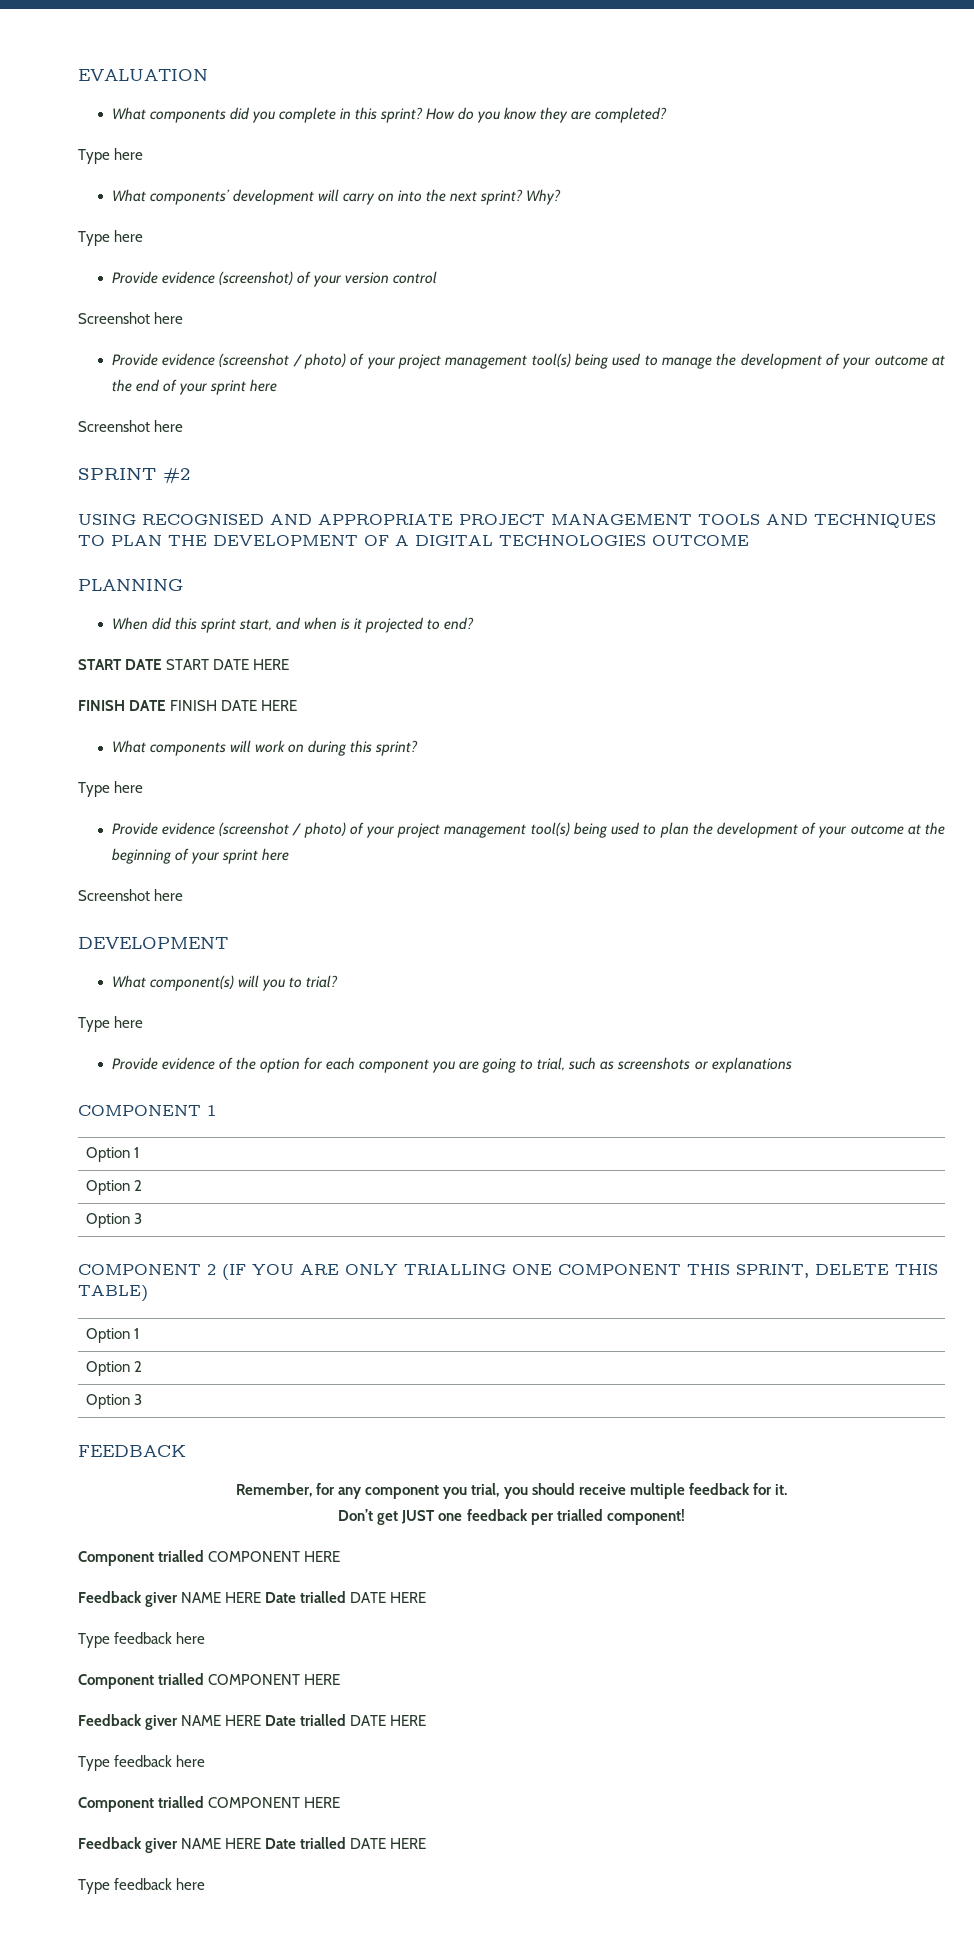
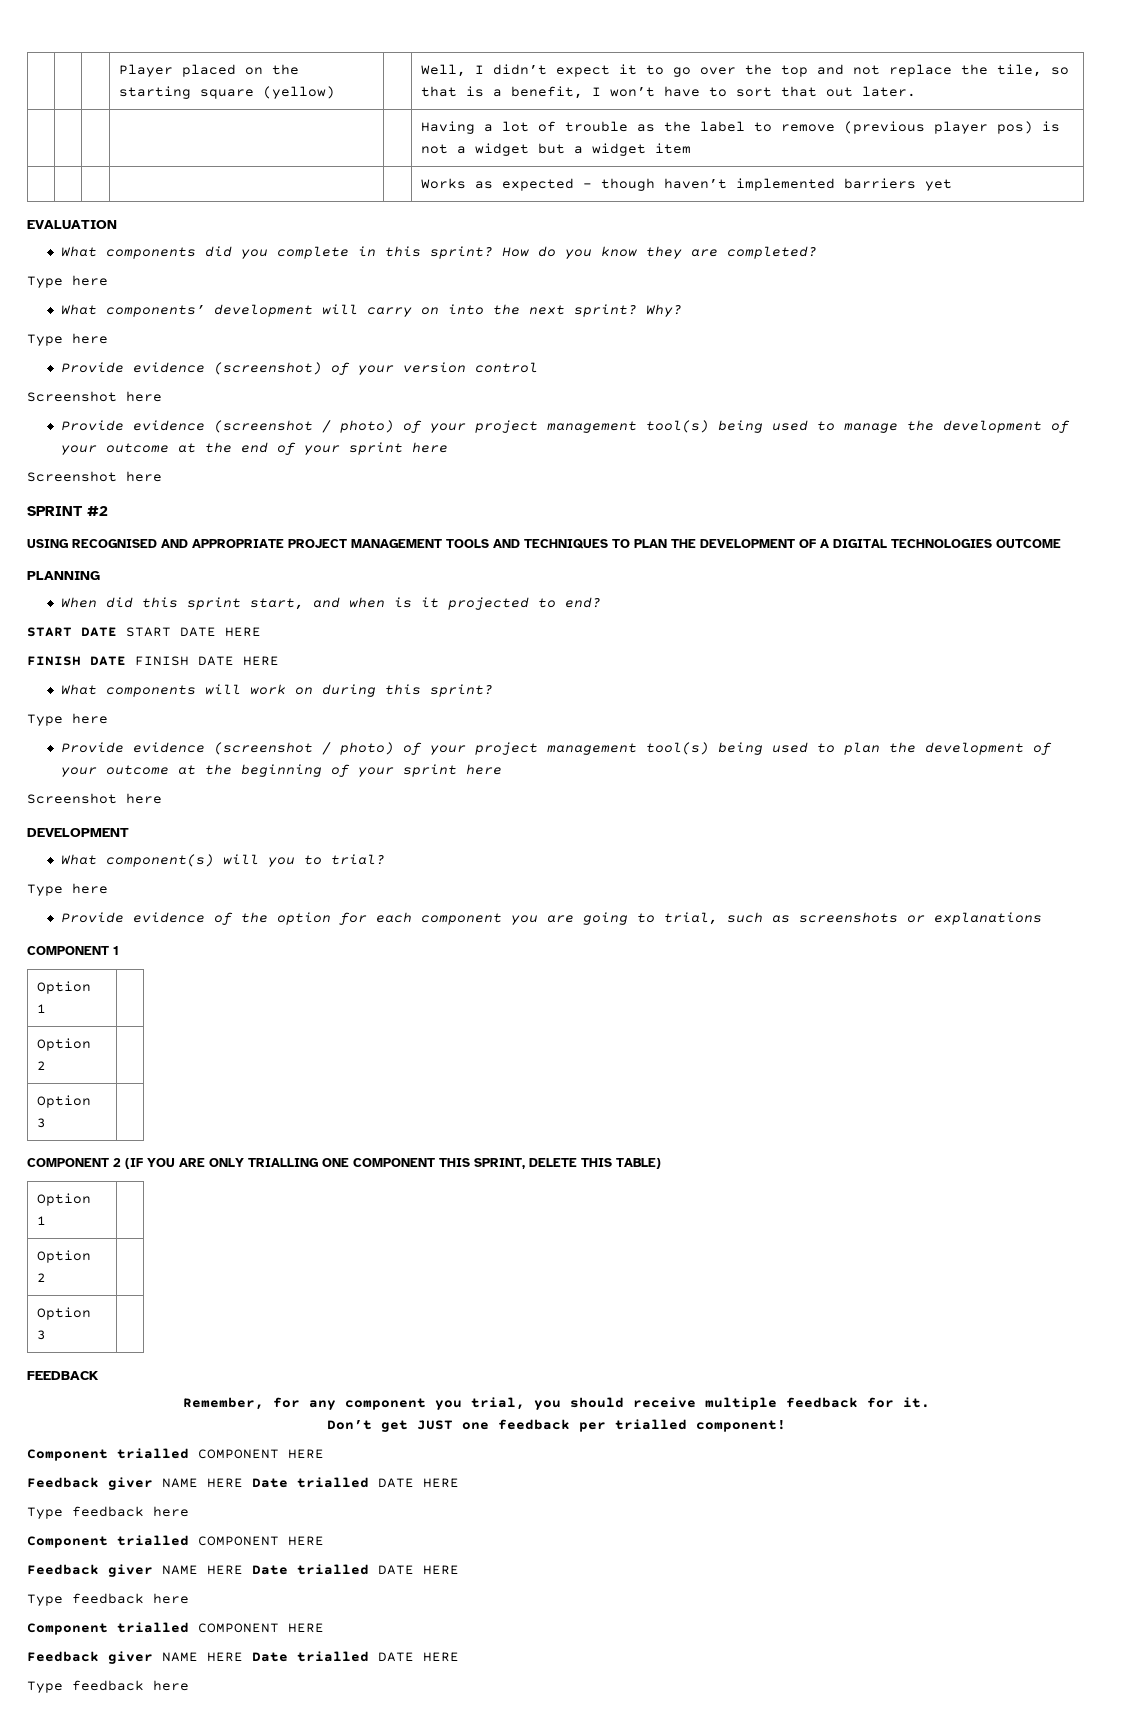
+ | | | Player placed on the starting square (yellow) | | Well, I didn’t expect it to go over the top and not replace the tile, so that is a benefit, I won’t have to sort that out later.
+ | | | | | Having a lot of trouble as the label to remove (previous player pos) is not a widget but a widget item
+ | | | | | Works as expected – though haven’t implemented barriers yet

